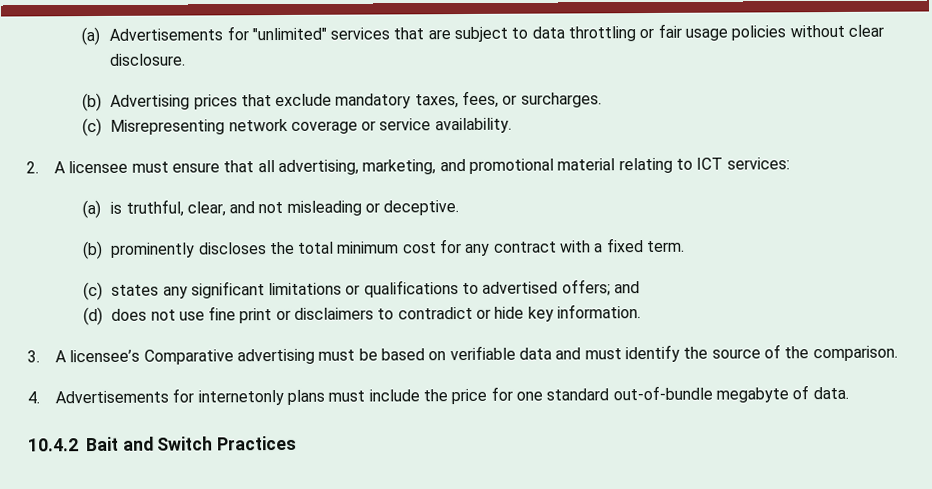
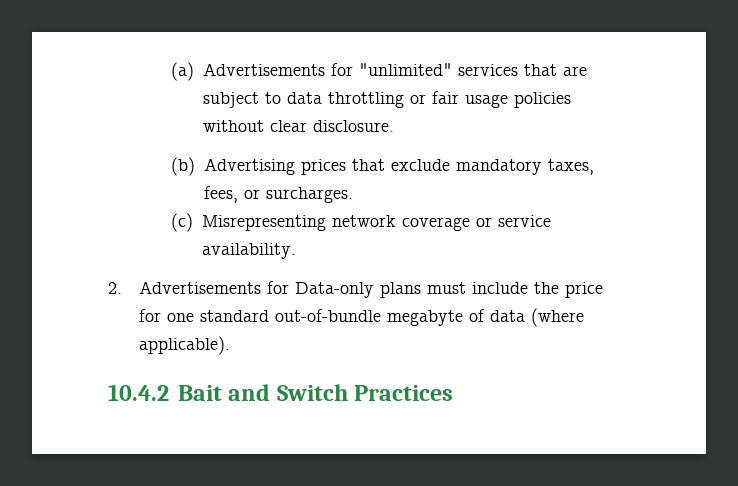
- 2. A licensee must ensure that all advertising, marketing, and promotional material relating to ICT services:
- (a) is truthful, clear, and not misleading or deceptive.
- (b) prominently discloses the total minimum cost for any contract with a fixed term.
- (c) states any significant limitations or qualifications to advertised offers; and
- (d) does not use fine print or disclaimers to contradict or hide key information.
- 3. A licensee’s Comparative advertising must be based on verifiable data and must identify the source of the comparison.
- 4. Advertisements for internetonly plans must include the price for one standard out-of-bundle megabyte of data.
+ 2. Advertisements for Data-only plans must include the price for one standard out-of-bundle megabyte of data (where applicable).

